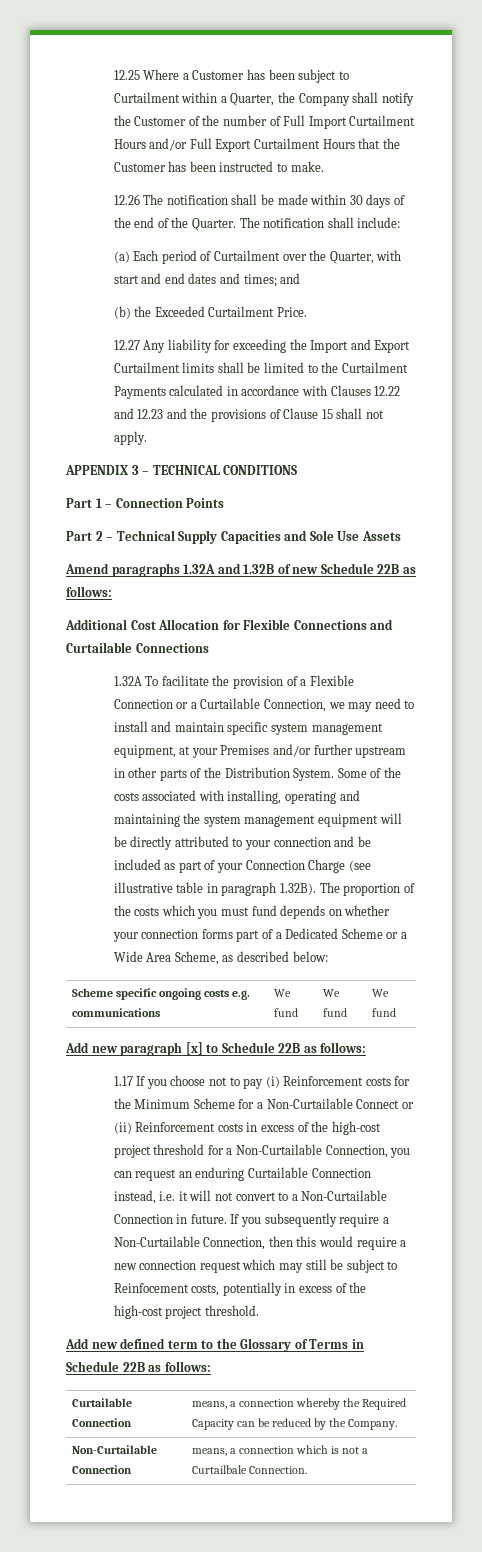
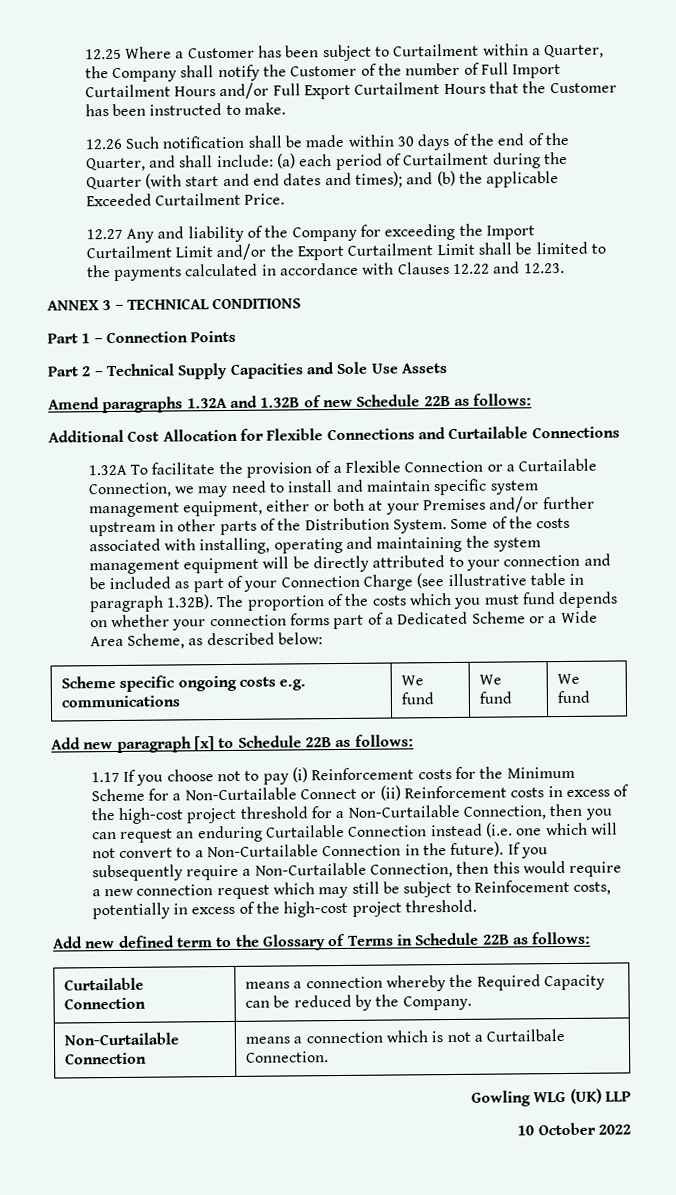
- 12.26 The notification shall be made within 30 days of the end of the Quarter. The notification shall include:
- (a) Each period of Curtailment over the Quarter, with start and end dates and times; and
- (b) the Exceeded Curtailment Price.
+ 12.26 Such notification shall be made within 30 days of the end of the Quarter, and shall include: (a) each period of Curtailment during the Quarter (with start and end dates and times); and (b) the applicable Exceeded Curtailment Price.
- 12.27 Any liability for exceeding the Import and Export Curtailment limits shall be limited to the Curtailment Payments calculated in accordance with Clauses 12.22 and 12.23 and the provisions of Clause 15 shall not apply.
- APPENDIX 3 – TECHNICAL CONDITIONS
+ 12.27 Any and liability of the Company for exceeding the Import Curtailment Limit and/or the Export Curtailment Limit shall be limited to the payments calculated in accordance with Clauses 12.22 and 12.23.
+ ANNEX 3 – TECHNICAL CONDITIONS
- 1.32A To facilitate the provision of a Flexible Connection or a Curtailable Connection, we may need to install and maintain specific system management equipment, at your Premises and/or further upstream in other parts of the Distribution System.
+ 1.32A To facilitate the provision of a Flexible Connection or a Curtailable Connection, we may need to install and maintain specific system management equipment, either or both at your Premises and/or further upstream in other parts of the Distribution System.
- 1.17 If you choose not to pay (i) Reinforcement costs for the Minimum Scheme for a Non-Curtailable Connect or (ii) Reinforcement costs in excess of the high-cost project threshold for a Non-Curtailable Connection, you can request an enduring Curtailable Connection instead, i.e. it will not convert to a Non-Curtailable Connection in future.
+ 1.17 If you choose not to pay (i) Reinforcement costs for the Minimum Scheme for a Non-Curtailable Connect or (ii) Reinforcement costs in excess of the high-cost project threshold for a Non-Curtailable Connection, then you can request an enduring Curtailable Connection instead (i.e. one which will not convert to a Non-Curtailable Connection in the future).
- Curtailable Connection | means, a connection whereby the Required Capacity can be reduced by the Company.
+ Curtailable Connection | means a connection whereby the Required Capacity can be reduced by the Company.
- Non-Curtailable Connection | means, a connection which is not a Curtailbale Connection.
+ Non-Curtailable Connection | means a connection which is not a Curtailbale Connection.
+ Gowling WLG (UK) LLP
+ 10 October 2022

